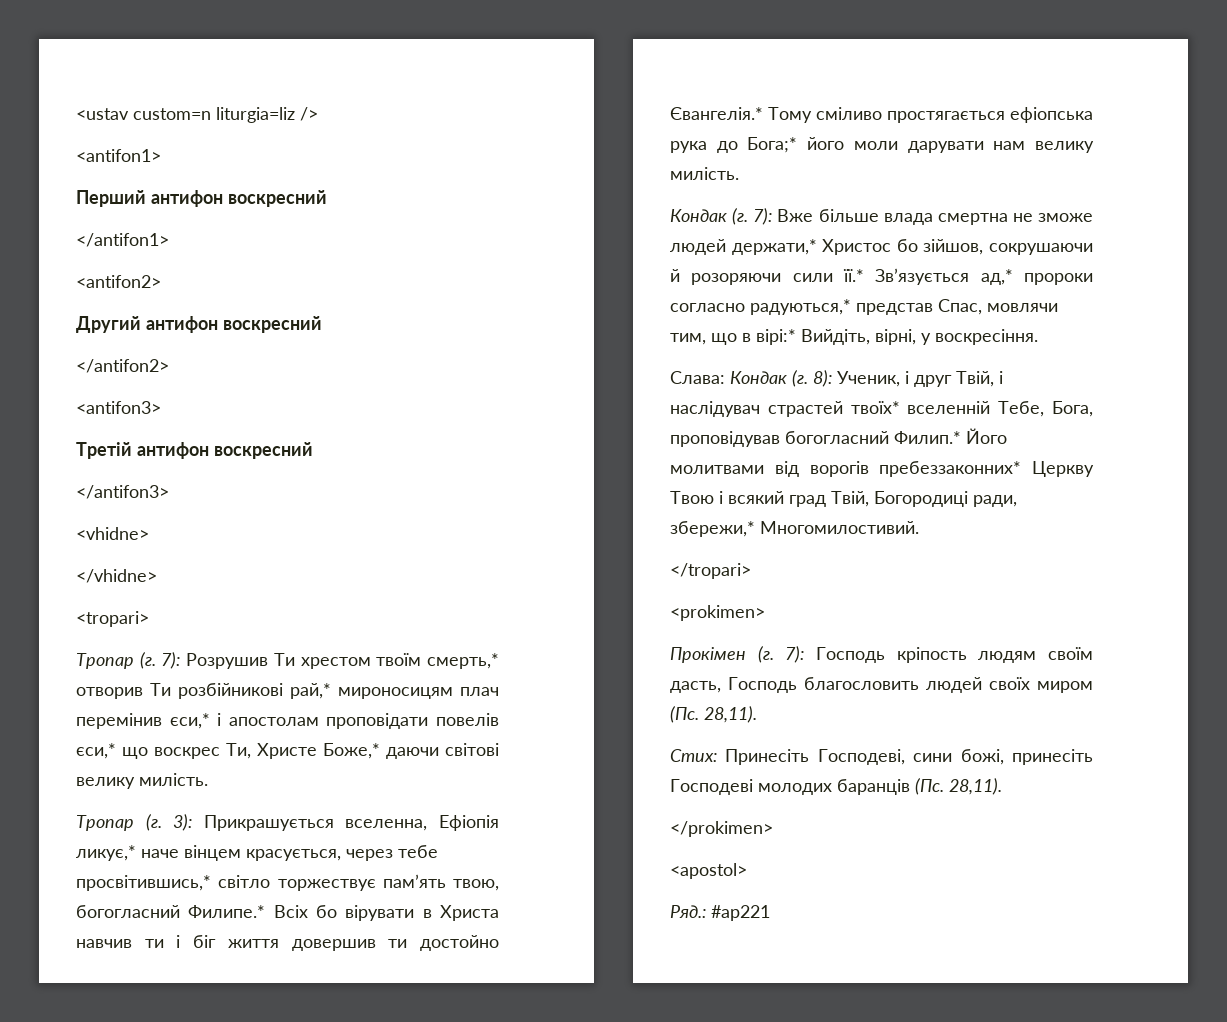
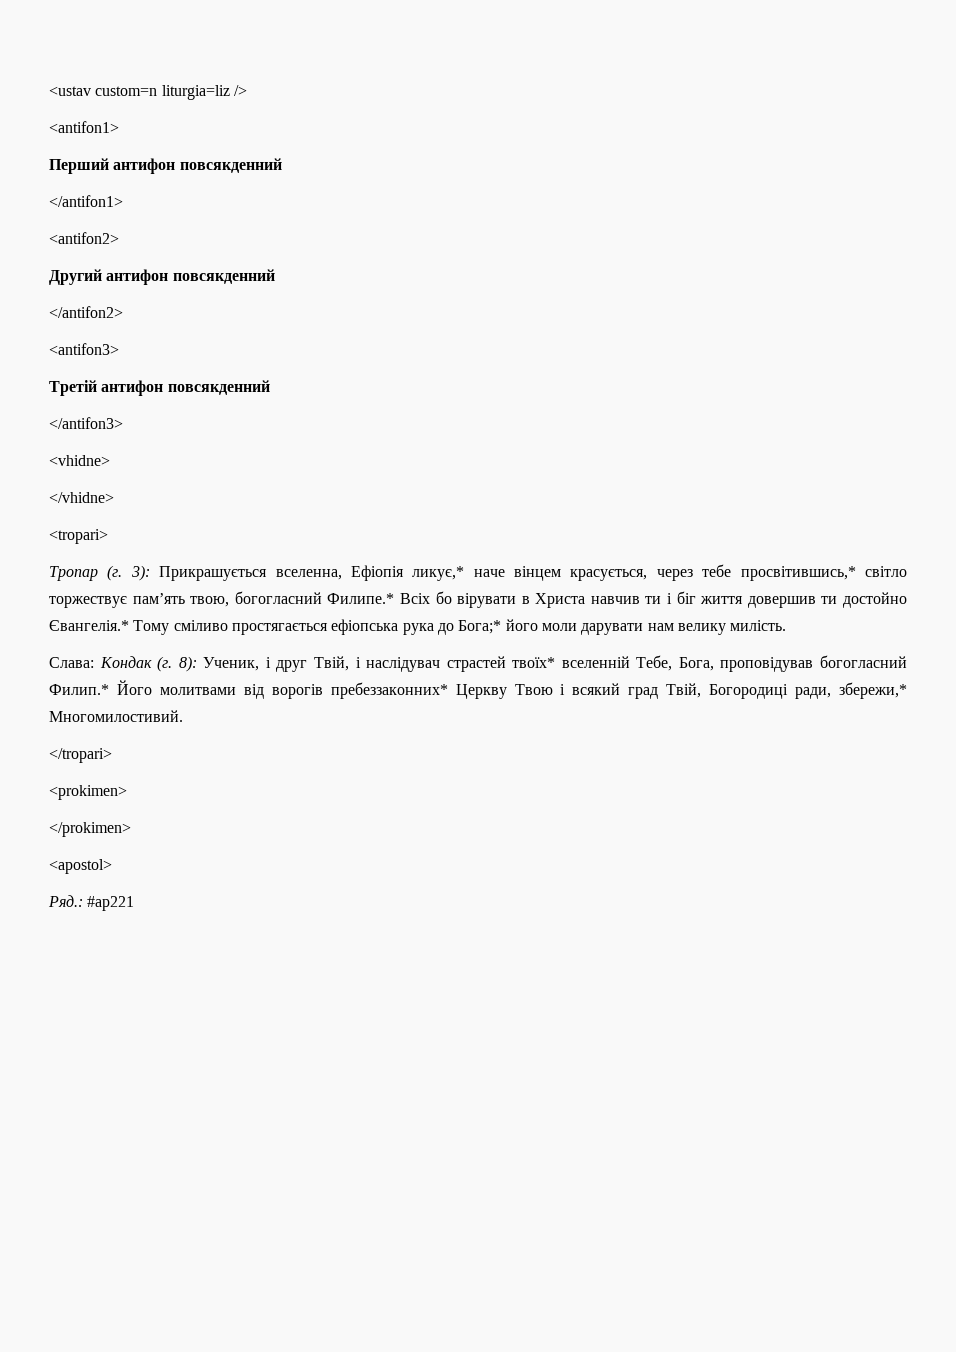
- Перший антифон воскресний
+ Перший антифон повсякденний
- Другий антифон воскресний
+ Другий антифон повсякденний
- Третій антифон воскресний
+ Третій антифон повсякденний
- Тропар (г. 7): Розрушив Ти хрестом твоїм смерть,* отворив Ти розбійникові рай,* мироносицям плач перемінив єси,* і апостолам проповідати повелів єси,* що воскрес Ти, Христе Боже,* даючи світові велику милість.
- Кондак (г. 7): Вже більше влада смертна не зможе людей держати,* Христос бо зійшов, сокрушаючи й розоряючи сили її.* Зв’язується ад,* пророки согласно радуються,* представ Спас, мовлячи тим, що в вірі:* Вийдіть, вірні, у воскресіння.
- Прокімен (г. 7): Господь кріпость людям своїм дасть, Господь благословить людей своїх миром (Пс. 28,11).
- Стих: Принесіть Господеві, сини божі, принесіть Господеві молодих баранців (Пс. 28,11).

